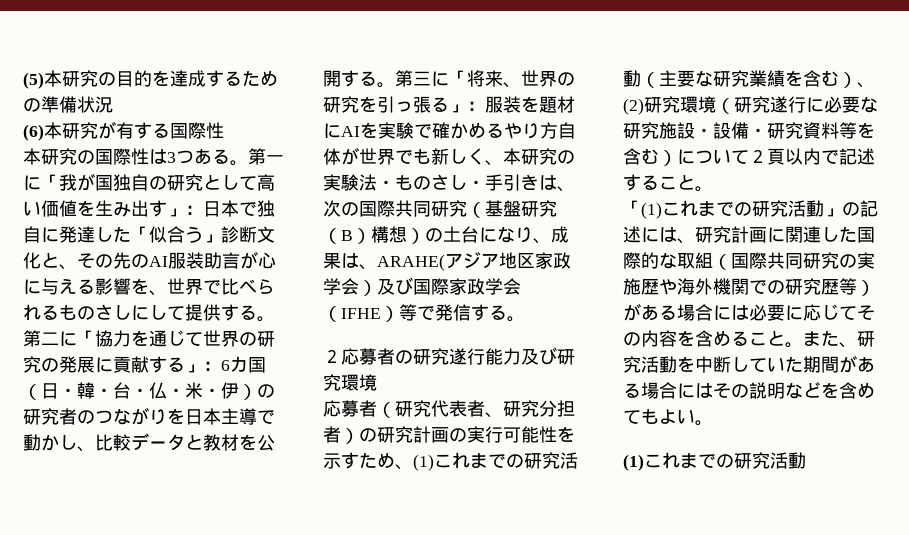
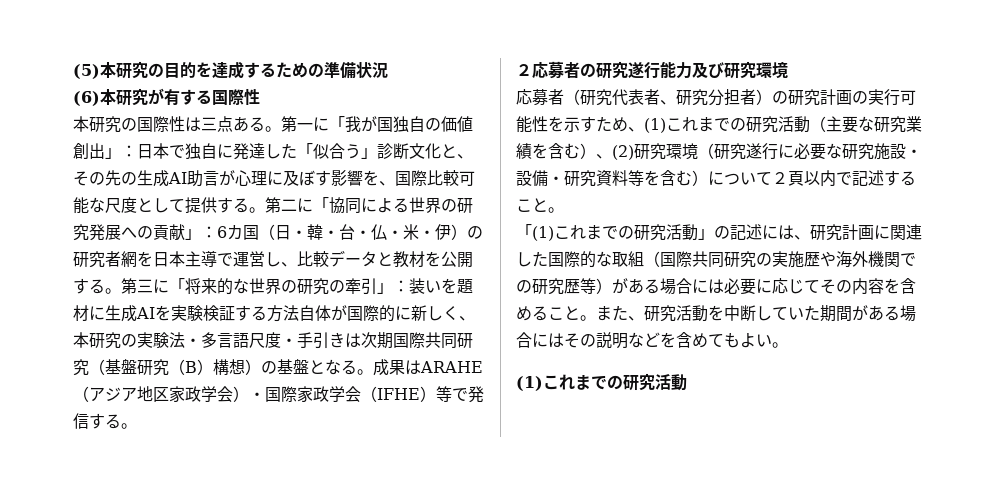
- 本研究の国際性は3つある。
+ 本研究の国際性は三点ある。
- 第一に「我が国独自の研究として高い価値を生み出す」：日本で独自に発達した「似合う」診断文化と、その先のAI服装助言が心に与える影響を、世界で比べられるものさしにして提供する。
+ 第一に「我が国独自の価値創出」：日本で独自に発達した「似合う」診断文化と、その先の生成AI助言が心理に及ぼす影響を、国際比較可能な尺度として提供する。
- 第二に「協力を通じて世界の研究の発展に貢献する」：6カ国（日・韓・台・仏・米・伊）の研究者のつながりを日本主導で動かし、比較データと教材を公開する。
+ 第二に「協同による世界の研究発展への貢献」：6カ国（日・韓・台・仏・米・伊）の研究者網を日本主導で運営し、比較データと教材を公開する。
- 第三に「将来、世界の研究を引っ張る」：服装を題材にAIを実験で確かめるやり方自体が世界でも新しく、本研究の実験法・ものさし・手引きは、次の国際共同研究（基盤研究（B）構想）の土台になり、成果は、ARAHE(アジア地区家政学会）及び国際家政学会（IFHE）等で発信する。
+ 第三に「将来的な世界の研究の牽引」：装いを題材に生成AIを実験検証する方法自体が国際的に新しく、本研究の実験法・多言語尺度・手引きは次期国際共同研究（基盤研究（B）構想）の基盤となる。成果はARAHE（アジア地区家政学会）・国際家政学会（IFHE）等で発信する。

